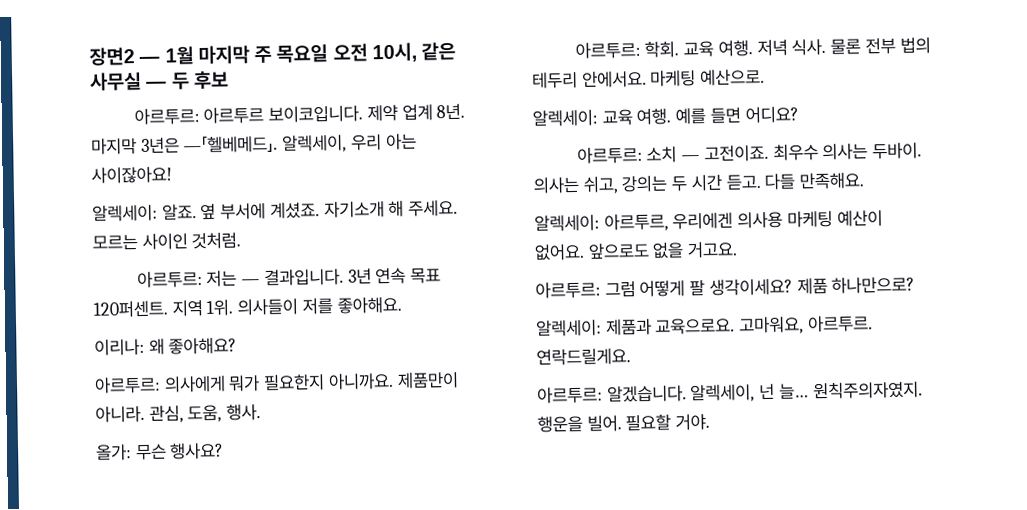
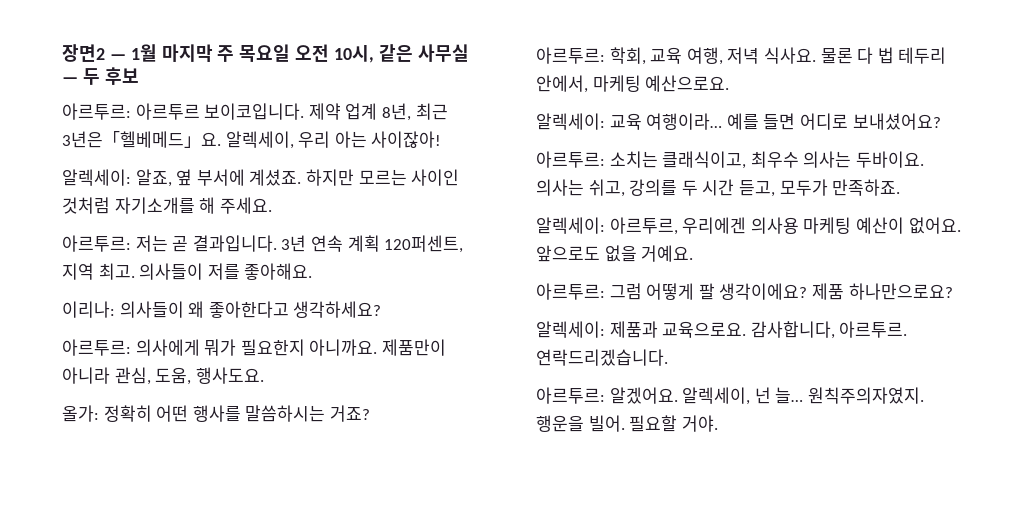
- 제약 업계 8년. 마지막 3년은 —「헬베메드」.
+ 제약 업계 8년, 최근 3년은「헬베메드」요.
- 알렉세이, 우리 아는 사이잖아요!
- 알렉세이: 알죠. 옆 부서에 계셨죠.
+ 알렉세이, 우리 아는 사이잖아!
+ 알렉세이: 알죠, 옆 부서에 계셨죠.
- 자기소개 해 주세요. 모르는 사이인 것처럼.
+ 하지만 모르는 사이인 것처럼 자기소개를 해 주세요.
- 아르투르: 저는 — 결과입니다.
+ 아르투르: 저는 곧 결과입니다.
- 3년 연속 목표 120퍼센트. 지역 1위.
+ 3년 연속 계획 120퍼센트, 지역 최고.
- 이리나: 왜 좋아해요?
+ 이리나: 의사들이 왜 좋아한다고 생각하세요?
- 제품만이 아니라. 관심, 도움, 행사.
+ 제품만이 아니라 관심, 도움, 행사도요.
- 올가: 무슨 행사요?
- 아르투르: 학회. 교육 여행. 저녁 식사. 물론 전부 법의 테두리 안에서요. 마케팅 예산으로.
+ 올가: 정확히 어떤 행사를 말씀하시는 거죠?
+ 아르투르: 학회, 교육 여행, 저녁 식사요. 물론 다 법 테두리 안에서, 마케팅 예산으로요.
- 알렉세이: 교육 여행.
+ 알렉세이: 교육 여행이라…
- 예를 들면 어디요?
- 아르투르: 소치 — 고전이죠. 최우수 의사는 두바이.
+ 예를 들면 어디로 보내셨어요?
+ 아르투르: 소치는 클래식이고, 최우수 의사는 두바이요.
- 의사는 쉬고, 강의는 두 시간 듣고. 다들 만족해요.
+ 의사는 쉬고, 강의를 두 시간 듣고, 모두가 만족하죠.
- 앞으로도 없을 거고요.
+ 앞으로도 없을 거예요.
- 아르투르: 그럼 어떻게 팔 생각이세요? 제품 하나만으로?
+ 아르투르: 그럼 어떻게 팔 생각이에요? 제품 하나만으로요?
- 고마워요, 아르투르. 연락드릴게요.
- 아르투르: 알겠습니다.
+ 감사합니다, 아르투르. 연락드리겠습니다.
+ 아르투르: 알겠어요.

